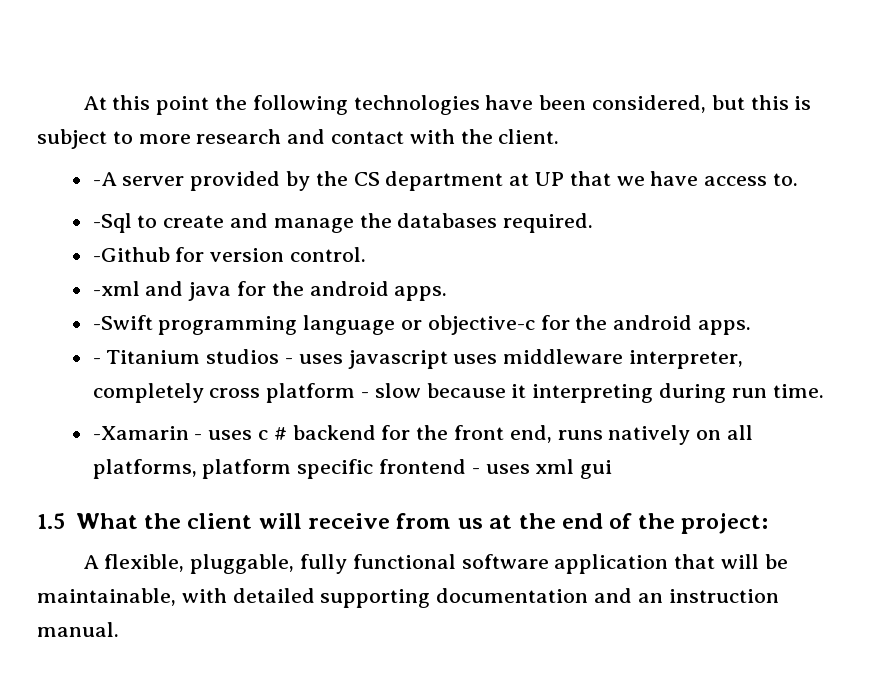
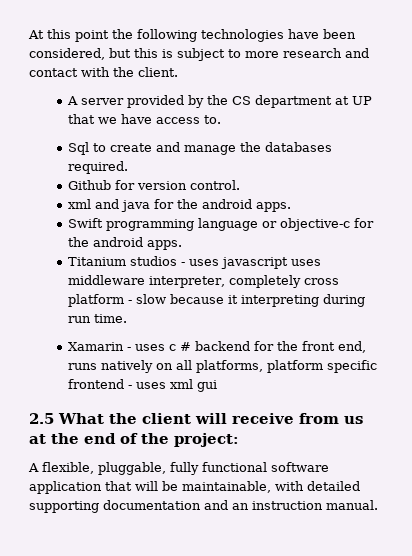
- -A server provided by the CS department at UP that we have access to.
+ A server provided by the CS department at UP that we have access to.
- -Sql to create and manage the databases required.
+ Sql to create and manage the databases required.
- -Github for version control.
+ Github for version control.
- -xml and java for the android apps.
+ xml and java for the android apps.
- -Swift programming language or objective-c for the android apps.
+ Swift programming language or objective-c for the android apps.
- - Titanium studios - uses javascript uses middleware interpreter, completely cross platform - slow because it interpreting during run time.
+ Titanium studios - uses javascript uses middleware interpreter, completely cross platform - slow because it interpreting during run time.
- -Xamarin - uses c # backend for the front end, runs natively on all platforms, platform specific frontend - uses xml gui
+ Xamarin - uses c # backend for the front end, runs natively on all platforms, platform specific frontend - uses xml gui
- 1.5 What the client will receive from us at the end of the project:
+ 2.5 What the client will receive from us at the end of the project:

